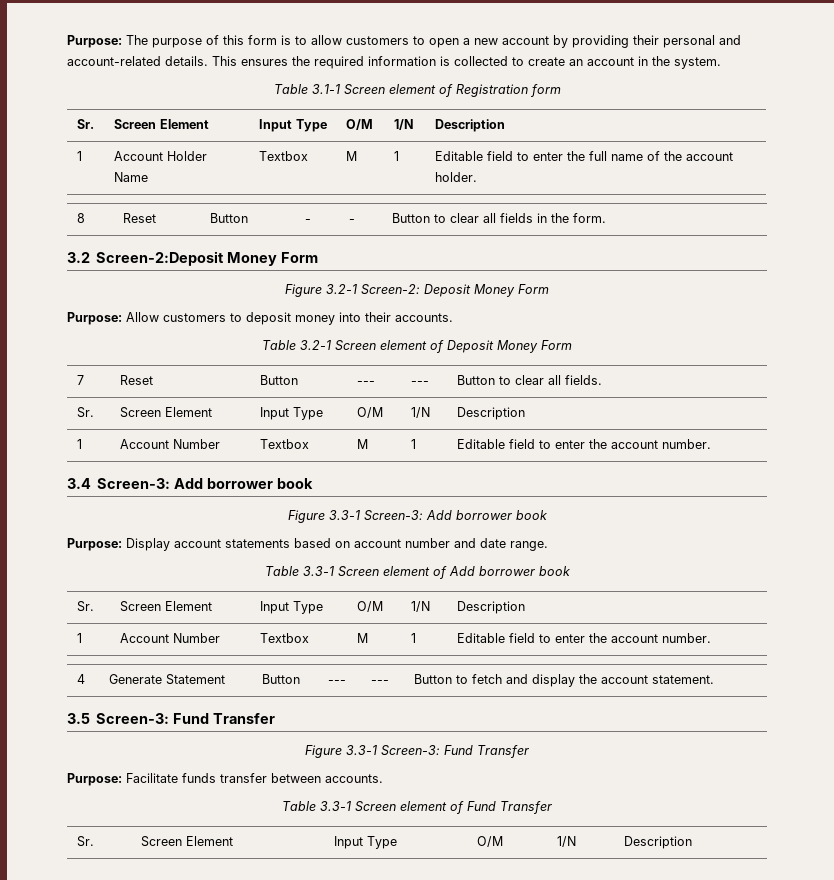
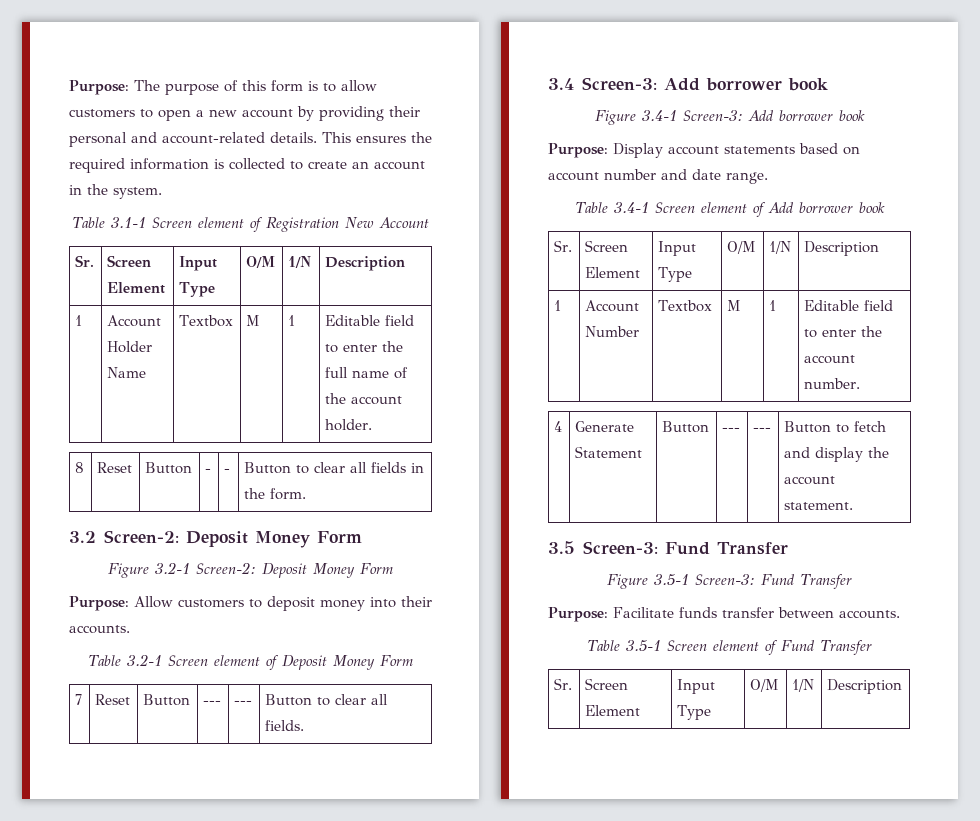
- Table 3.1-1 Screen element of Registration form
+ Table 3.1-1 Screen element of Registration New Account
- 3.2 Screen-2:Deposit Money Form
+ 3.2 Screen-2: Deposit Money Form
  7 | Reset | Button | --- | --- | Button to clear all fields.
- Sr. | Screen Element | Input Type | O/M | 1/N | Description
- 1 | Account Number | Textbox | M | 1 | Editable field to enter the account number.
- Figure 3.3-1 Screen-3: Add borrower book
+ Figure 3.4-1 Screen-3: Add borrower book
- Table 3.3-1 Screen element of Add borrower book
+ Table 3.4-1 Screen element of Add borrower book
- Figure 3.3-1 Screen-3: Fund Transfer
+ Figure 3.5-1 Screen-3: Fund Transfer
- Table 3.3-1 Screen element of Fund Transfer
+ Table 3.5-1 Screen element of Fund Transfer

